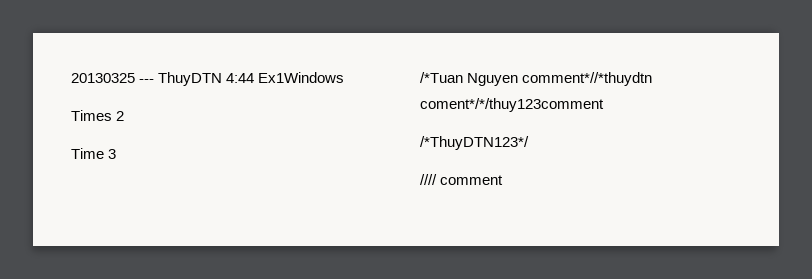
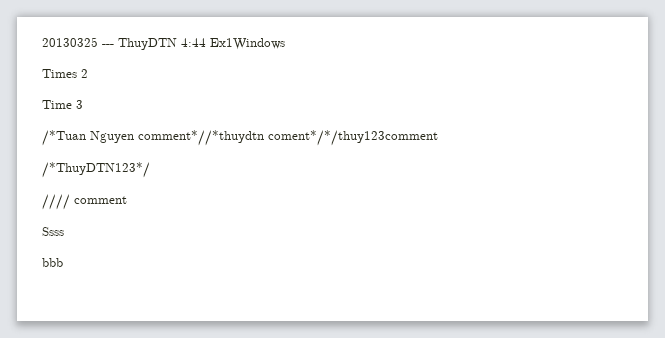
+ Ssss
+ bbb

